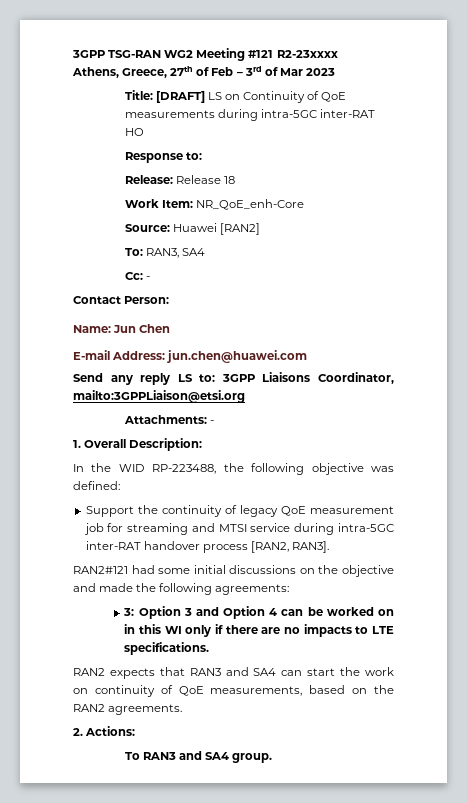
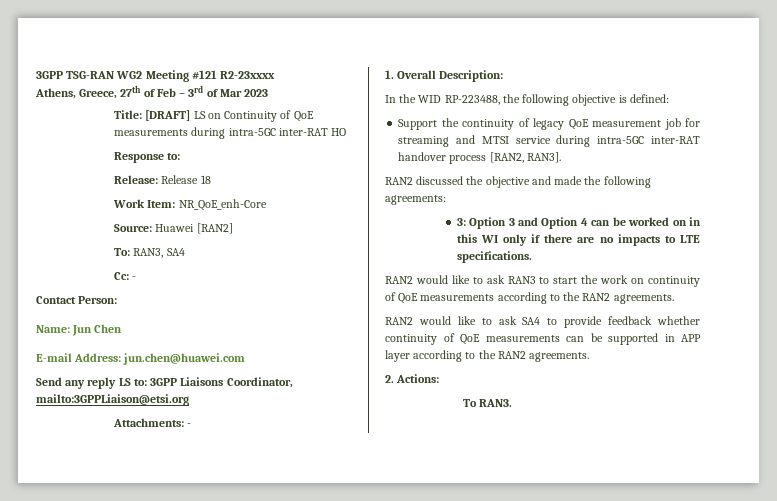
- In the WID RP-223488, the following objective was defined:
+ In the WID RP-223488, the following objective is defined:
- RAN2#121 had some initial discussions on the objective and made the following agreements:
+ RAN2 discussed the objective and made the following agreements:
- RAN2 expects that RAN3 and SA4 can start the work on continuity of QoE measurements, based on the RAN2 agreements.
+ RAN2 would like to ask RAN3 to start the work on continuity of QoE measurements according to the RAN2 agreements.
+ RAN2 would like to ask SA4 to provide feedback whether continuity of QoE measurements can be supported in APP layer according to the RAN2 agreements.
- To RAN3 and SA4 group.
+ To RAN3.

